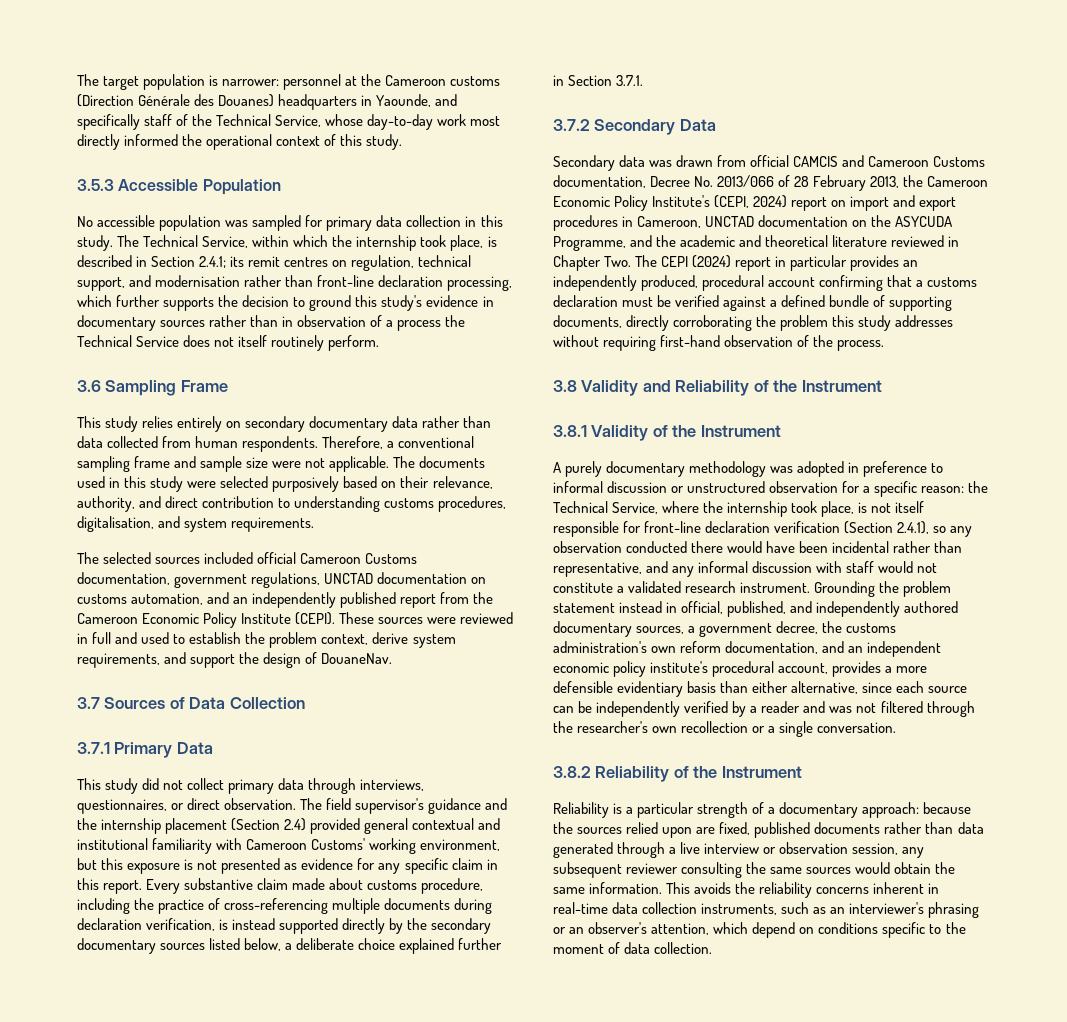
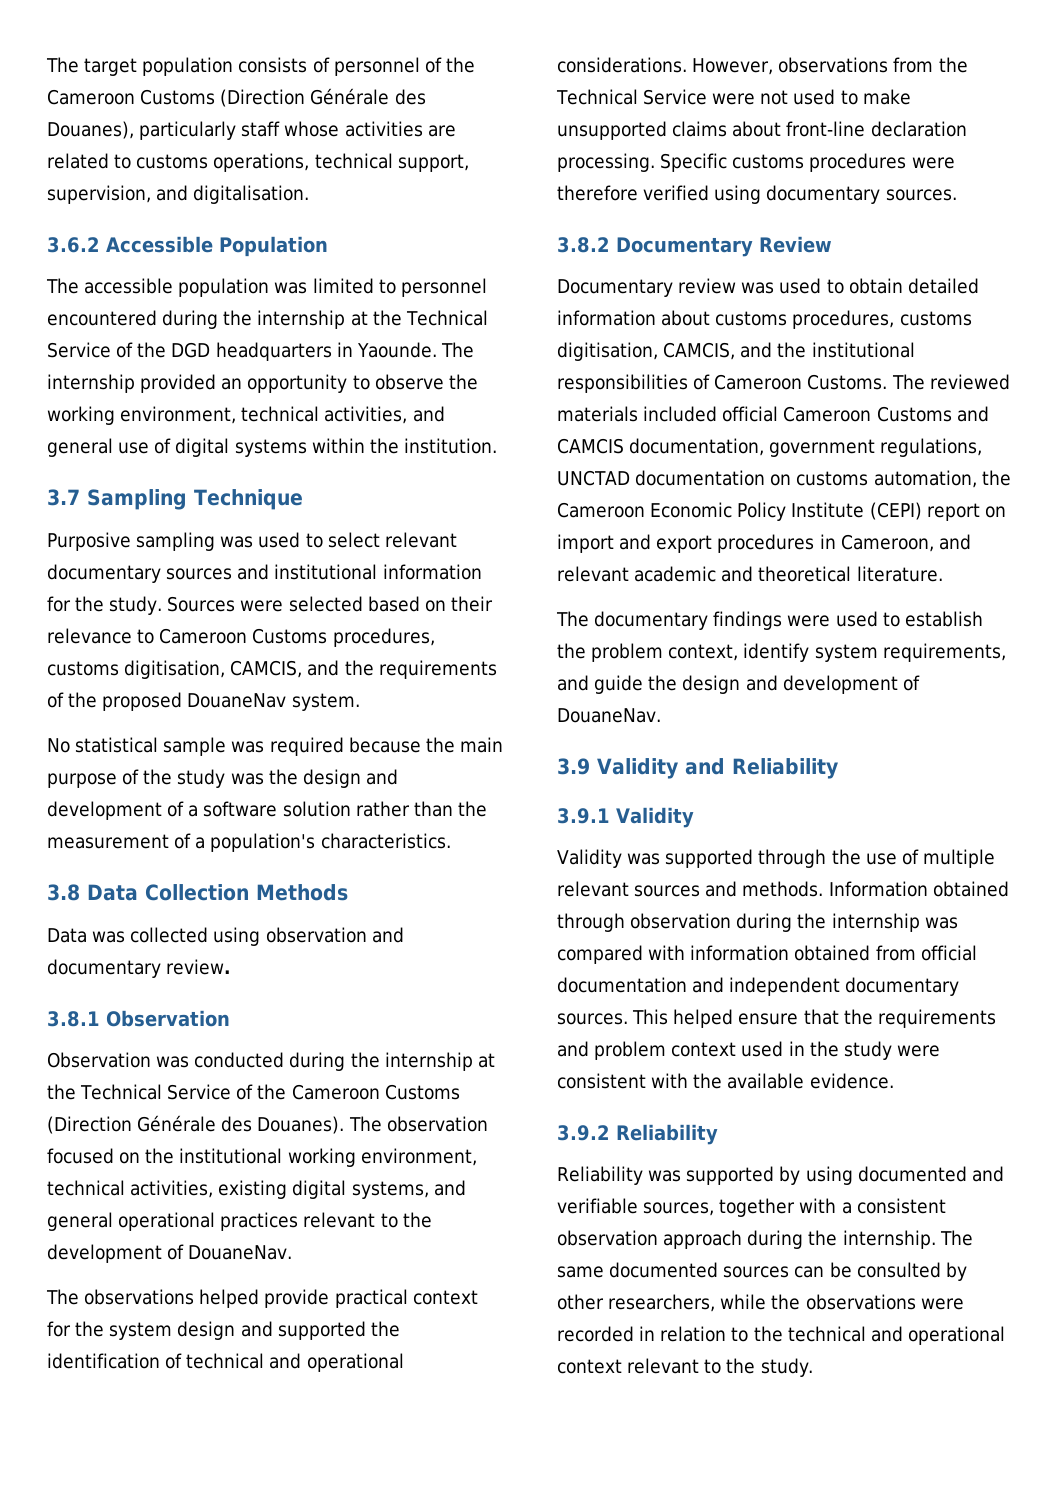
- The target population is narrower: personnel at the Cameroon customs (Direction Générale des Douanes) headquarters in Yaounde, and specifically staff of the Technical Service, whose day-to-day work most directly informed the operational context of this study.
- 3.5.3 Accessible Population
+ The target population consists of personnel of the Cameroon Customs (Direction Générale des Douanes), particularly staff whose activities are related to customs operations, technical support, supervision, and digitalisation.
+ 3.6.2 Accessible Population
- No accessible population was sampled for primary data collection in this study. The Technical Service, within which the internship took place, is described in Section 2.4.1; its remit centres on regulation, technical support, and modernisation rather than front-line declaration processing, which further supports the decision to ground this study's evidence in documentary sources rather than in observation of a process the Technical Service does not itself routinely perform.
- 3.6 Sampling Frame
- This study relies entirely on secondary documentary data rather than data collected from human respondents. Therefore, a conventional sampling frame and sample size were not applicable. The documents used in this study were selected purposively based on their relevance, authority, and direct contribution to understanding customs procedures, digitalisation, and system requirements.
- The selected sources included official Cameroon Customs documentation, government regulations, UNCTAD documentation on customs automation, and an independently published report from the Cameroon Economic Policy Institute (CEPI). These sources were reviewed in full and used to establish the problem context, derive system requirements, and support the design of DouaneNav.
- 3.7 Sources of Data Collection
- 3.7.1 Primary Data
- This study did not collect primary data through interviews, questionnaires, or direct observation. The field supervisor's guidance and the internship placement (Section 2.4) provided general contextual and institutional familiarity with Cameroon Customs' working environment, but this exposure is not presented as evidence for any specific claim in this report. Every substantive claim made about customs procedure, including the practice of cross-referencing multiple documents during declaration verification, is instead supported directly by the secondary documentary sources listed below, a deliberate choice explained further in Section 3.7.1.
- 3.7.2 Secondary Data
- Secondary data was drawn from official CAMCIS and Cameroon Customs documentation, Decree No. 2013/066 of 28 February 2013, the Cameroon Economic Policy Institute's (CEPI, 2024) report on import and export procedures in Cameroon, UNCTAD documentation on the ASYCUDA Programme, and the academic and theoretical literature reviewed in Chapter Two. The CEPI (2024) report in particular provides an independently produced, procedural account confirming that a customs declaration must be verified against a defined bundle of supporting documents, directly corroborating the problem this study addresses without requiring first-hand observation of the process.
- 3.8 Validity and Reliability of the Instrument
- 3.8.1 Validity of the Instrument
- A purely documentary methodology was adopted in preference to informal discussion or unstructured observation for a specific reason: the Technical Service, where the internship took place, is not itself responsible for front-line declaration verification (Section 2.4.1), so any observation conducted there would have been incidental rather than representative, and any informal discussion with staff would not constitute a validated research instrument. Grounding the problem statement instead in official, published, and independently authored documentary sources, a government decree, the customs administration's own reform documentation, and an independent economic policy institute's procedural account, provides a more defensible evidentiary basis than either alternative, since each source can be independently verified by a reader and was not filtered through the researcher's own recollection or a single conversation.
- 3.8.2 Reliability of the Instrument
- Reliability is a particular strength of a documentary approach: because the sources relied upon are fixed, published documents rather than data generated through a live interview or observation session, any subsequent reviewer consulting the same sources would obtain the same information. This avoids the reliability concerns inherent in real-time data collection instruments, such as an interviewer's phrasing or an observer's attention, which depend on conditions specific to the moment of data collection.
+ The accessible population was limited to personnel encountered during the internship at the Technical Service of the DGD headquarters in Yaounde. The internship provided an opportunity to observe the working environment, technical activities, and general use of digital systems within the institution.
+ 3.7 Sampling Technique
+ Purposive sampling was used to select relevant documentary sources and institutional information for the study. Sources were selected based on their relevance to Cameroon Customs procedures, customs digitisation, CAMCIS, and the requirements of the proposed DouaneNav system.
+ No statistical sample was required because the main purpose of the study was the design and development of a software solution rather than the measurement of a population's characteristics.
+ 3.8 Data Collection Methods
+ Data was collected using observation and documentary review.
+ 3.8.1 Observation
+ Observation was conducted during the internship at the Technical Service of the Cameroon Customs (Direction Générale des Douanes). The observation focused on the institutional working environment, technical activities, existing digital systems, and general operational practices relevant to the development of DouaneNav.
+ The observations helped provide practical context for the system design and supported the identification of technical and operational considerations. However, observations from the Technical Service were not used to make unsupported claims about front-line declaration processing. Specific customs procedures were therefore verified using documentary sources.
+ 3.8.2 Documentary Review
+ Documentary review was used to obtain detailed information about customs procedures, customs digitisation, CAMCIS, and the institutional responsibilities of Cameroon Customs. The reviewed materials included official Cameroon Customs and CAMCIS documentation, government regulations, UNCTAD documentation on customs automation, the Cameroon Economic Policy Institute (CEPI) report on import and export procedures in Cameroon, and relevant academic and theoretical literature.
+ The documentary findings were used to establish the problem context, identify system requirements, and guide the design and development of DouaneNav.
+ 3.9 Validity and Reliability
+ 3.9.1 Validity
+ Validity was supported through the use of multiple relevant sources and methods. Information obtained through observation during the internship was compared with information obtained from official documentation and independent documentary sources. This helped ensure that the requirements and problem context used in the study were consistent with the available evidence.
+ 3.9.2 Reliability
+ Reliability was supported by using documented and verifiable sources, together with a consistent observation approach during the internship. The same documented sources can be consulted by other researchers, while the observations were recorded in relation to the technical and operational context relevant to the study.

